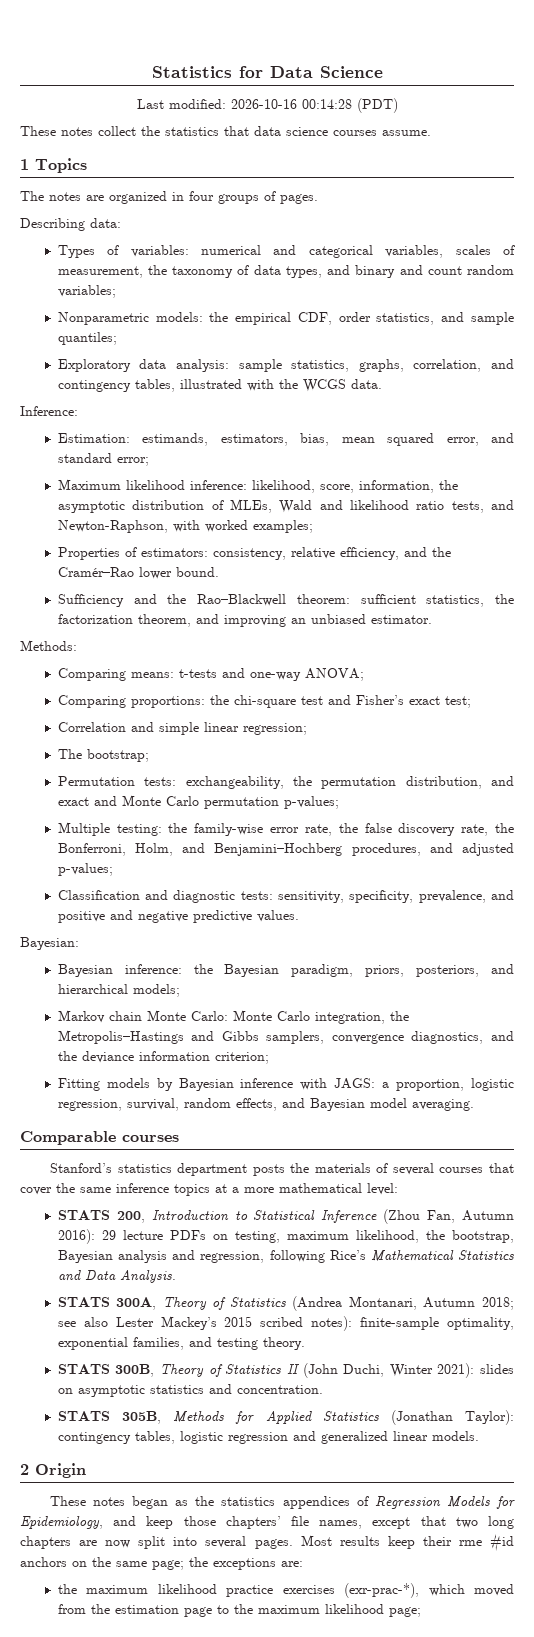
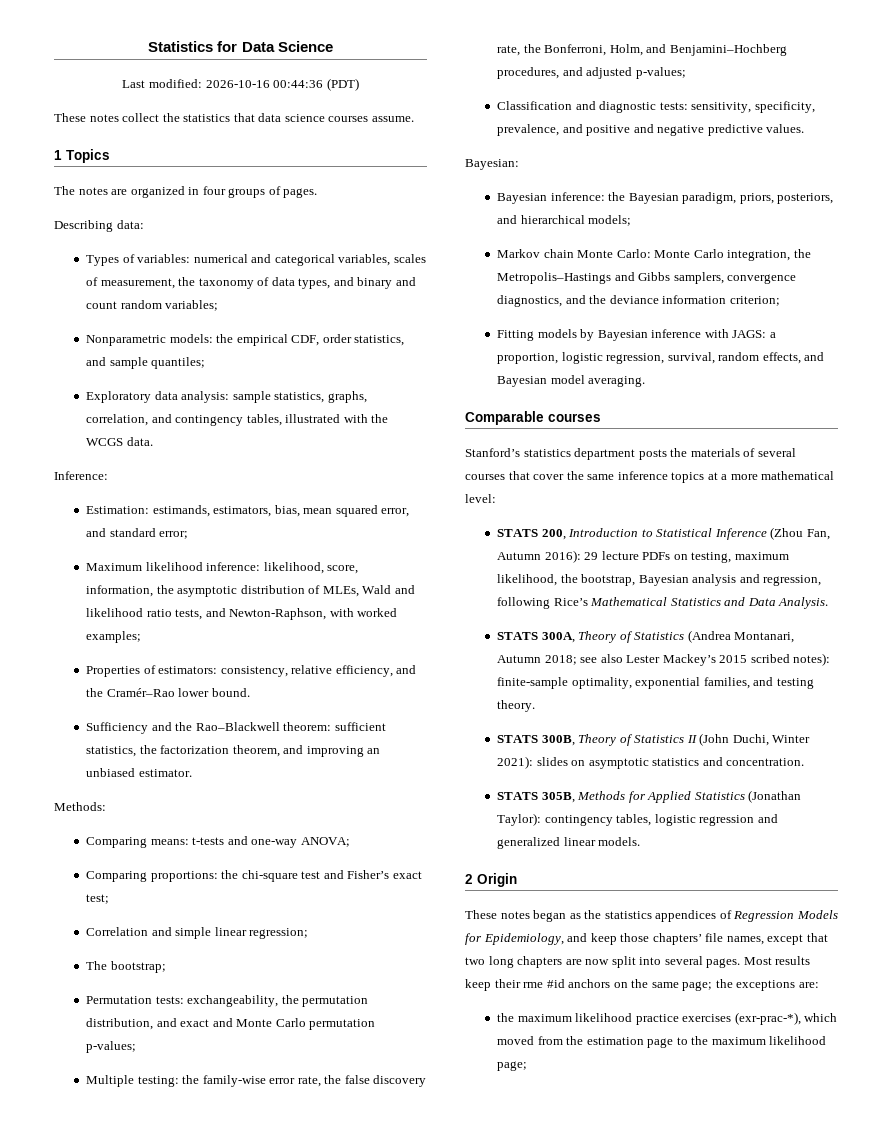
- Last modified: 2026-10-16 00:14:28 (PDT)
+ Last modified: 2026-10-16 00:44:36 (PDT)

